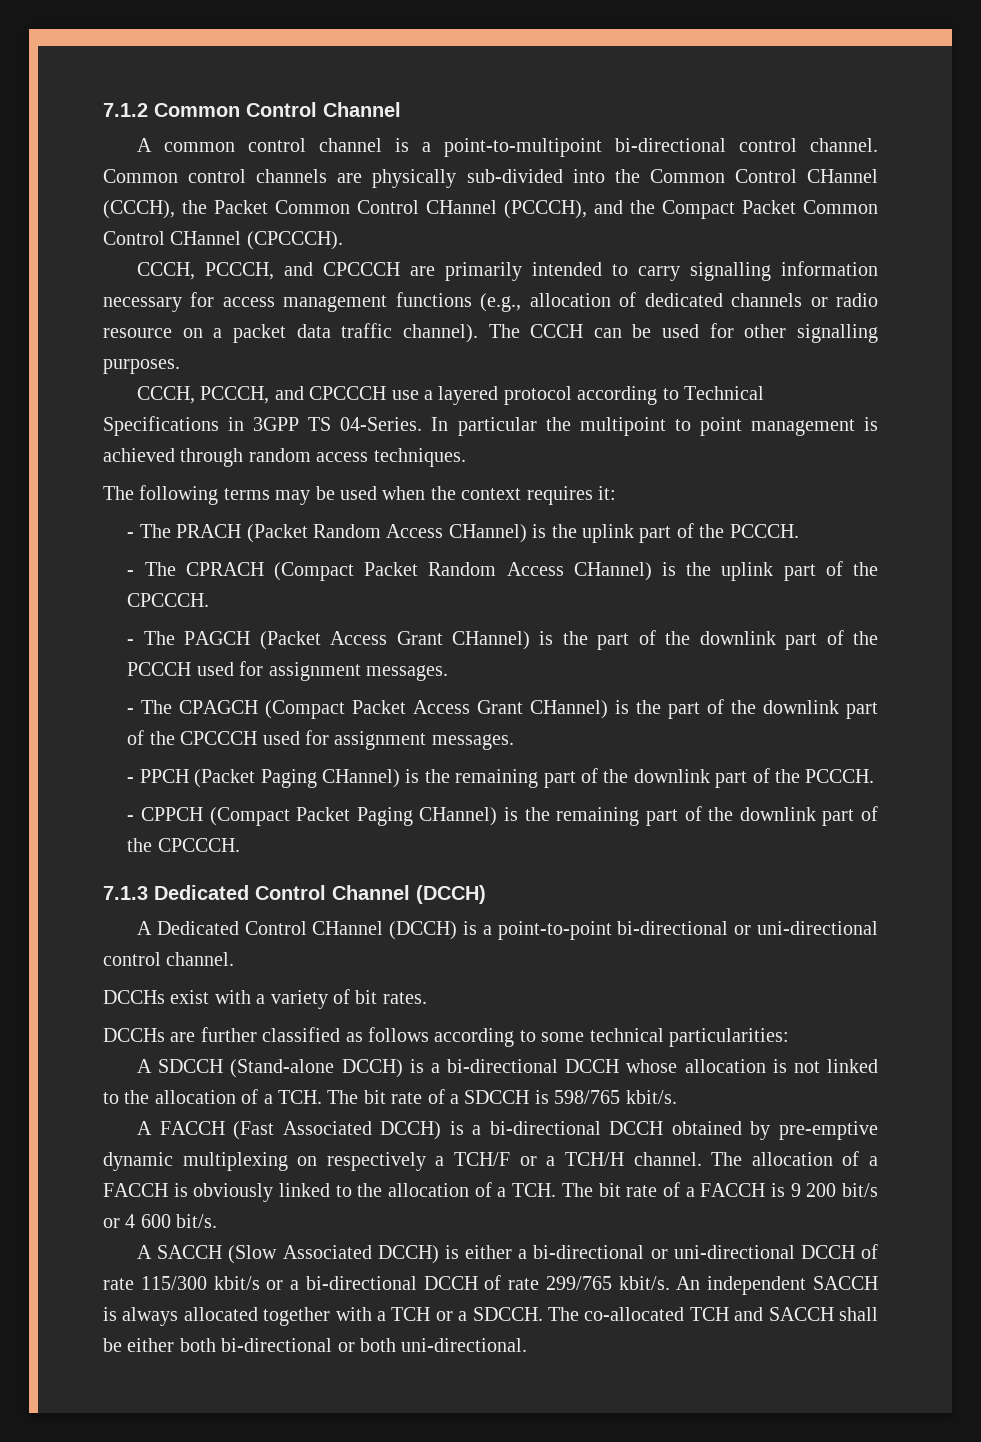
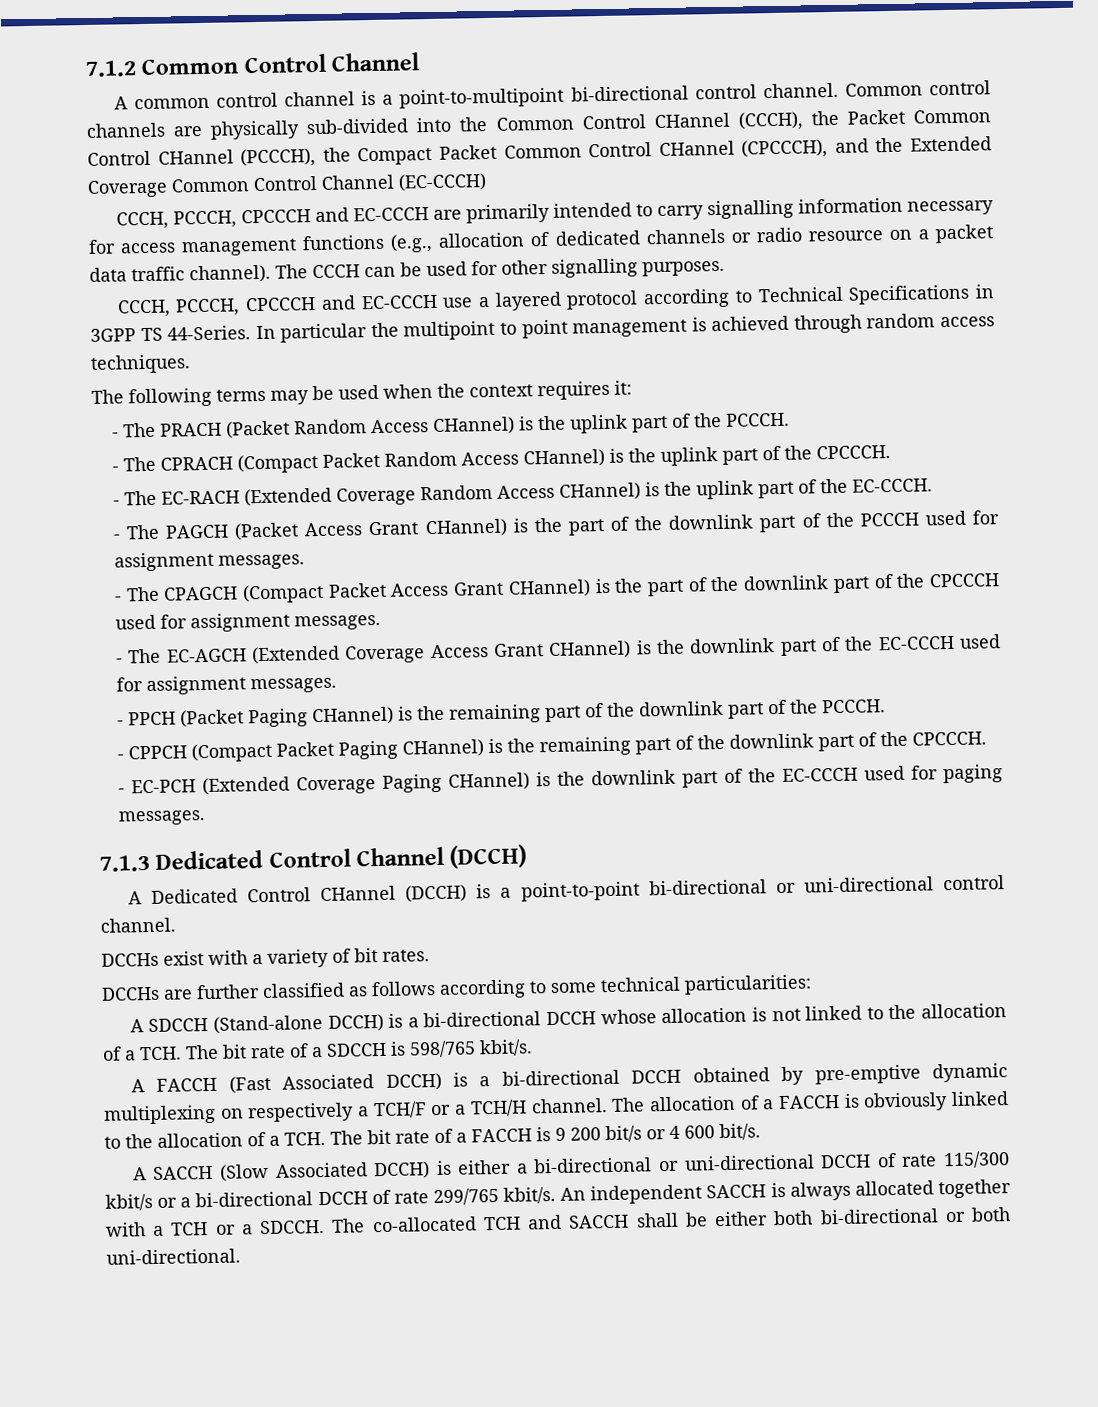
- Common control channels are physically sub-divided into the Common Control CHannel (CCCH), the Packet Common Control CHannel (PCCCH), and the Compact Packet Common Control CHannel (CPCCCH).
- CCCH, PCCCH, and CPCCCH are primarily intended to carry signalling information necessary for access management functions (e.g., allocation of dedicated channels or radio resource on a packet data traffic channel).
+ Common control channels are physically sub-divided into the Common Control CHannel (CCCH), the Packet Common Control CHannel (PCCCH), the Compact Packet Common Control CHannel (CPCCCH), and the Extended Coverage Common Control Channel (EC-CCCH)
+ CCCH, PCCCH, CPCCCH and EC-CCCH are primarily intended to carry signalling information necessary for access management functions (e.g., allocation of dedicated channels or radio resource on a packet data traffic channel).
- CCCH, PCCCH, and CPCCCH use a layered protocol according to Technical Specifications in 3GPP TS 04-Series.
+ CCCH, PCCCH, CPCCCH and EC-CCCH use a layered protocol according to Technical Specifications in 3GPP TS 44-Series.
+ - The EC-RACH (Extended Coverage Random Access CHannel) is the uplink part of the EC-CCCH.
+ - The EC-AGCH (Extended Coverage Access Grant CHannel) is the downlink part of the EC-CCCH used for assignment messages.
+ - EC-PCH (Extended Coverage Paging CHannel) is the downlink part of the EC-CCCH used for paging messages.

